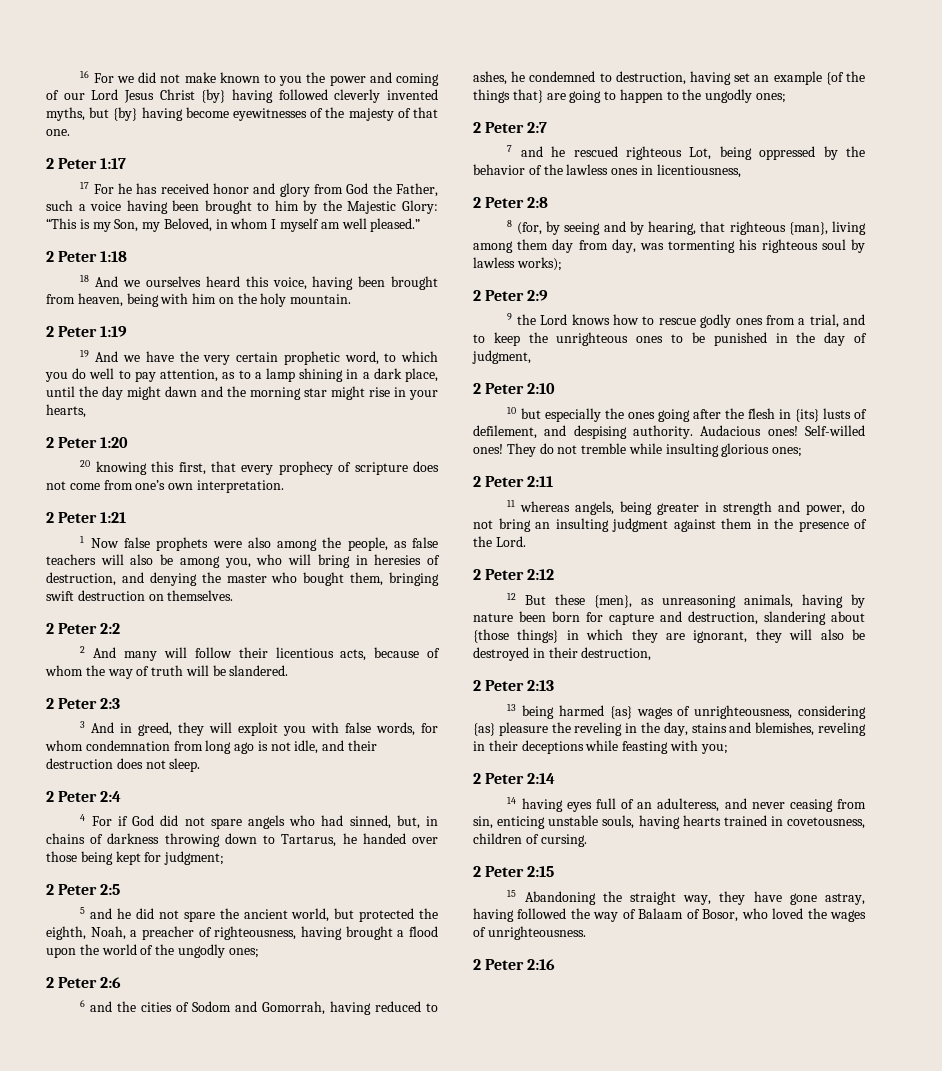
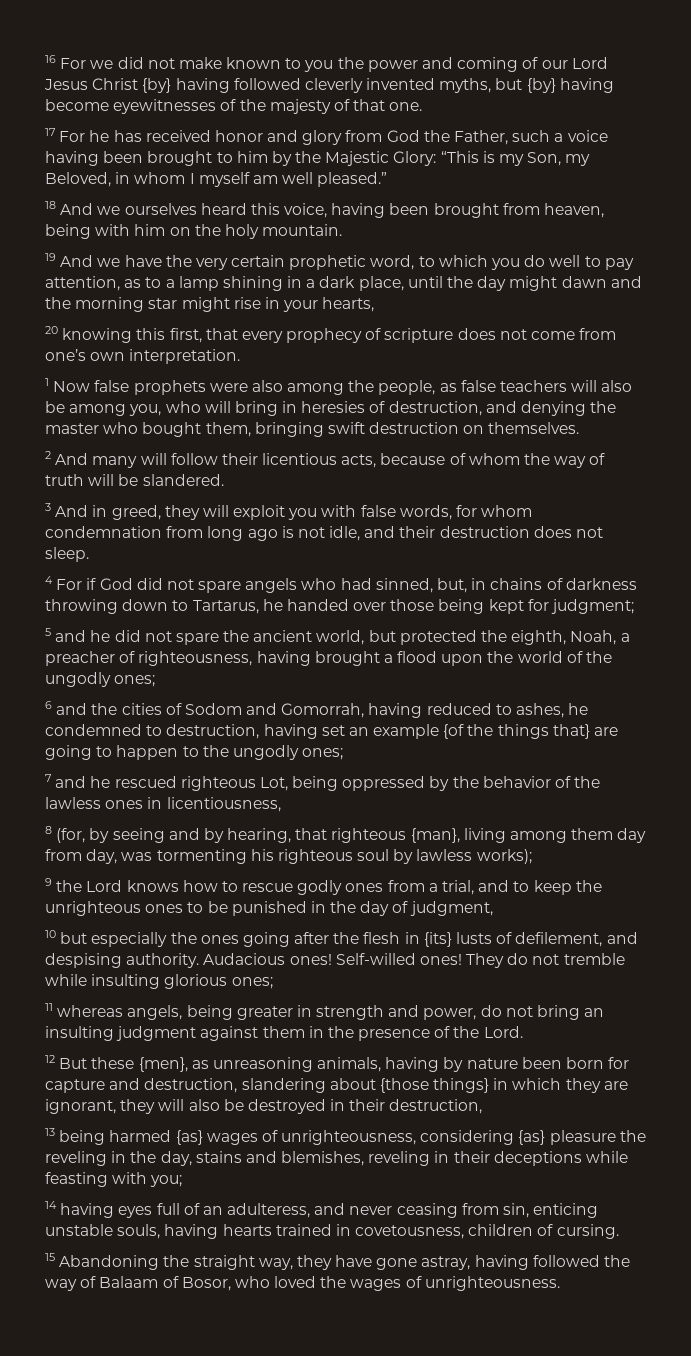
- 2 Peter 1:17
- 2 Peter 1:18
- 2 Peter 1:19
- 2 Peter 1:20
- 2 Peter 1:21
- 2 Peter 2:2
- 2 Peter 2:3
- 2 Peter 2:4
- 2 Peter 2:5
- 2 Peter 2:6
- 2 Peter 2:7
- 2 Peter 2:8
- 2 Peter 2:9
- 2 Peter 2:10
- 2 Peter 2:11
- 2 Peter 2:12
- 2 Peter 2:13
- 2 Peter 2:14
- 2 Peter 2:15
- 2 Peter 2:16

